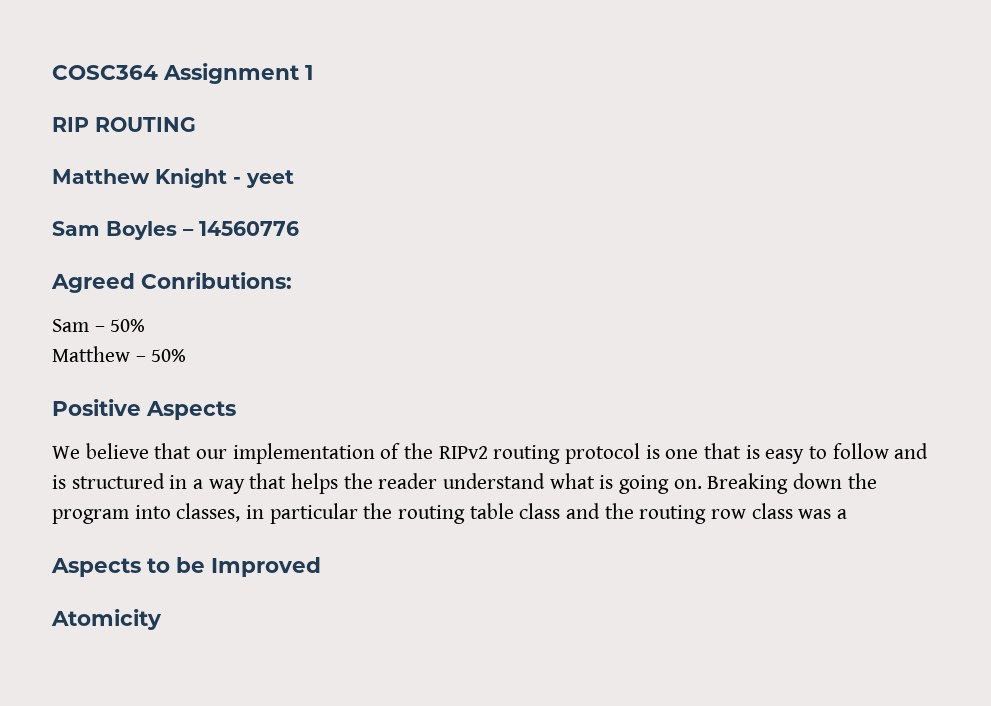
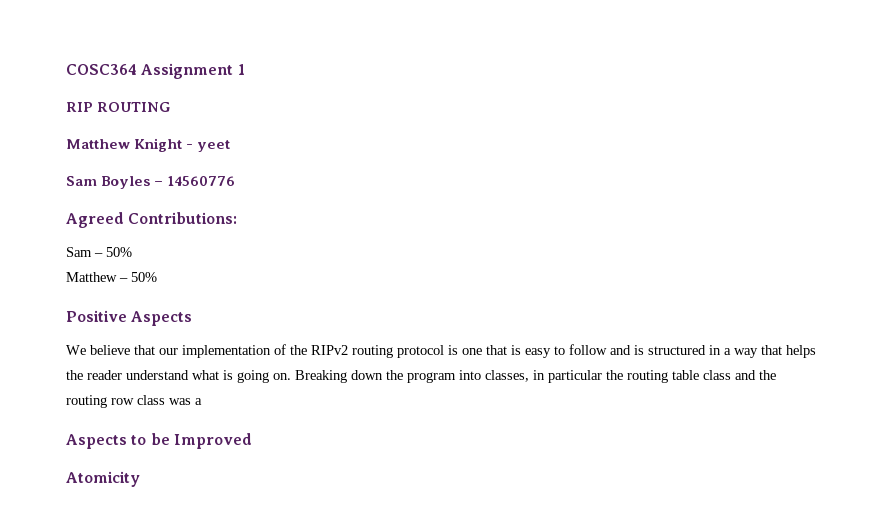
- Agreed Conributions:
+ Agreed Contributions:

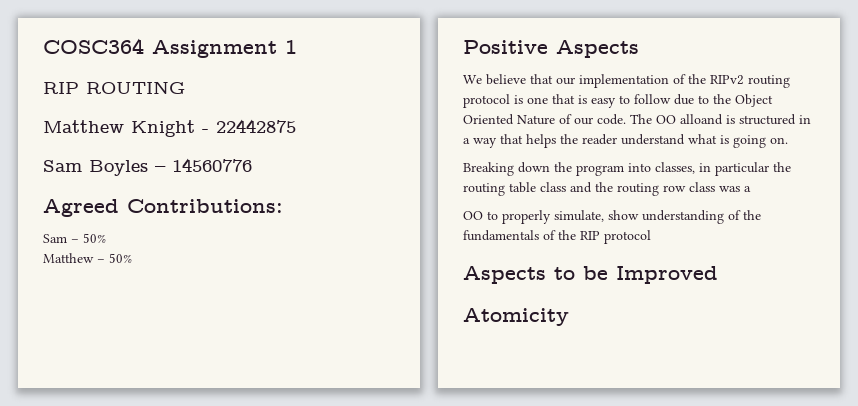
- Matthew Knight - yeet
+ Matthew Knight - 22442875
- We believe that our implementation of the RIPv2 routing protocol is one that is easy to follow and is structured in a way that helps the reader understand what is going on. Breaking down the program into classes, in particular the routing table class and the routing row class was a
+ We believe that our implementation of the RIPv2 routing protocol is one that is easy to follow due to the Object Oriented Nature of our code. The OO alloand is structured in a way that helps the reader understand what is going on.
+ Breaking down the program into classes, in particular the routing table class and the routing row class was a
+ OO to properly simulate, show understanding of the fundamentals of the RIP protocol

